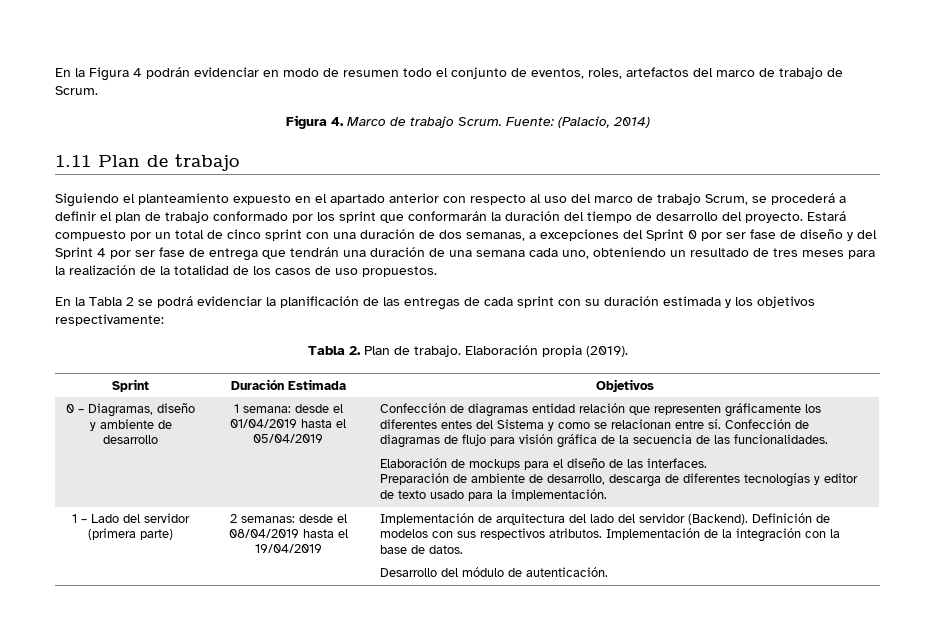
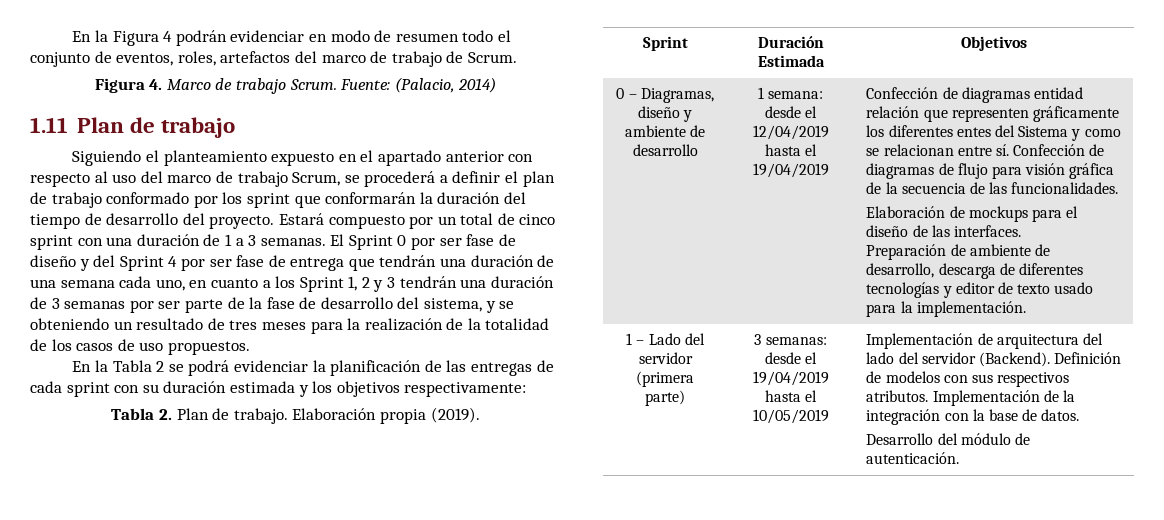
- Estará compuesto por un total de cinco sprint con una duración de dos semanas, a excepciones del Sprint 0 por ser fase de diseño y del Sprint 4 por ser fase de entrega que tendrán una duración de una semana cada uno, obteniendo un resultado de tres meses para la realización de la totalidad de los casos de uso propuestos.
+ Estará compuesto por un total de cinco sprint con una duración de 1 a 3 semanas. El Sprint 0 por ser fase de diseño y del Sprint 4 por ser fase de entrega que tendrán una duración de una semana cada uno, en cuanto a los Sprint 1, 2 y 3 tendrán una duración de 3 semanas por ser parte de la fase de desarrollo del sistema, y se obteniendo un resultado de tres meses para la realización de la totalidad de los casos de uso propuestos.
- 1 semana: desde el 01/04/2019 hasta el 05/04/2019
+ 1 semana: desde el 12/04/2019 hasta el 19/04/2019
- 2 semanas: desde el 08/04/2019 hasta el 19/04/2019
+ 3 semanas: desde el 19/04/2019 hasta el 10/05/2019

